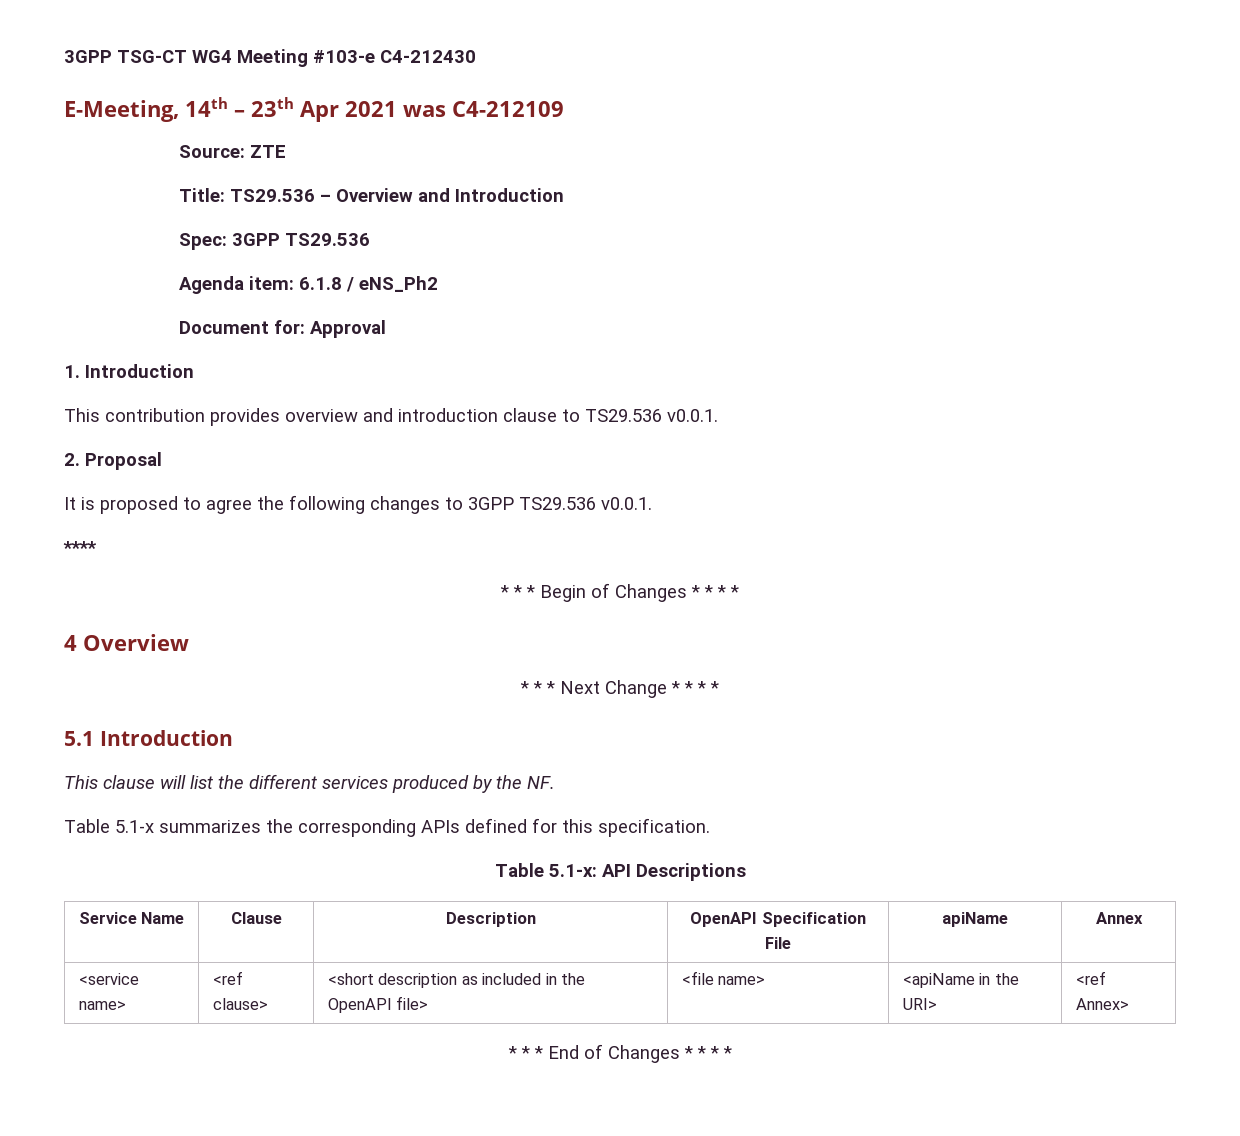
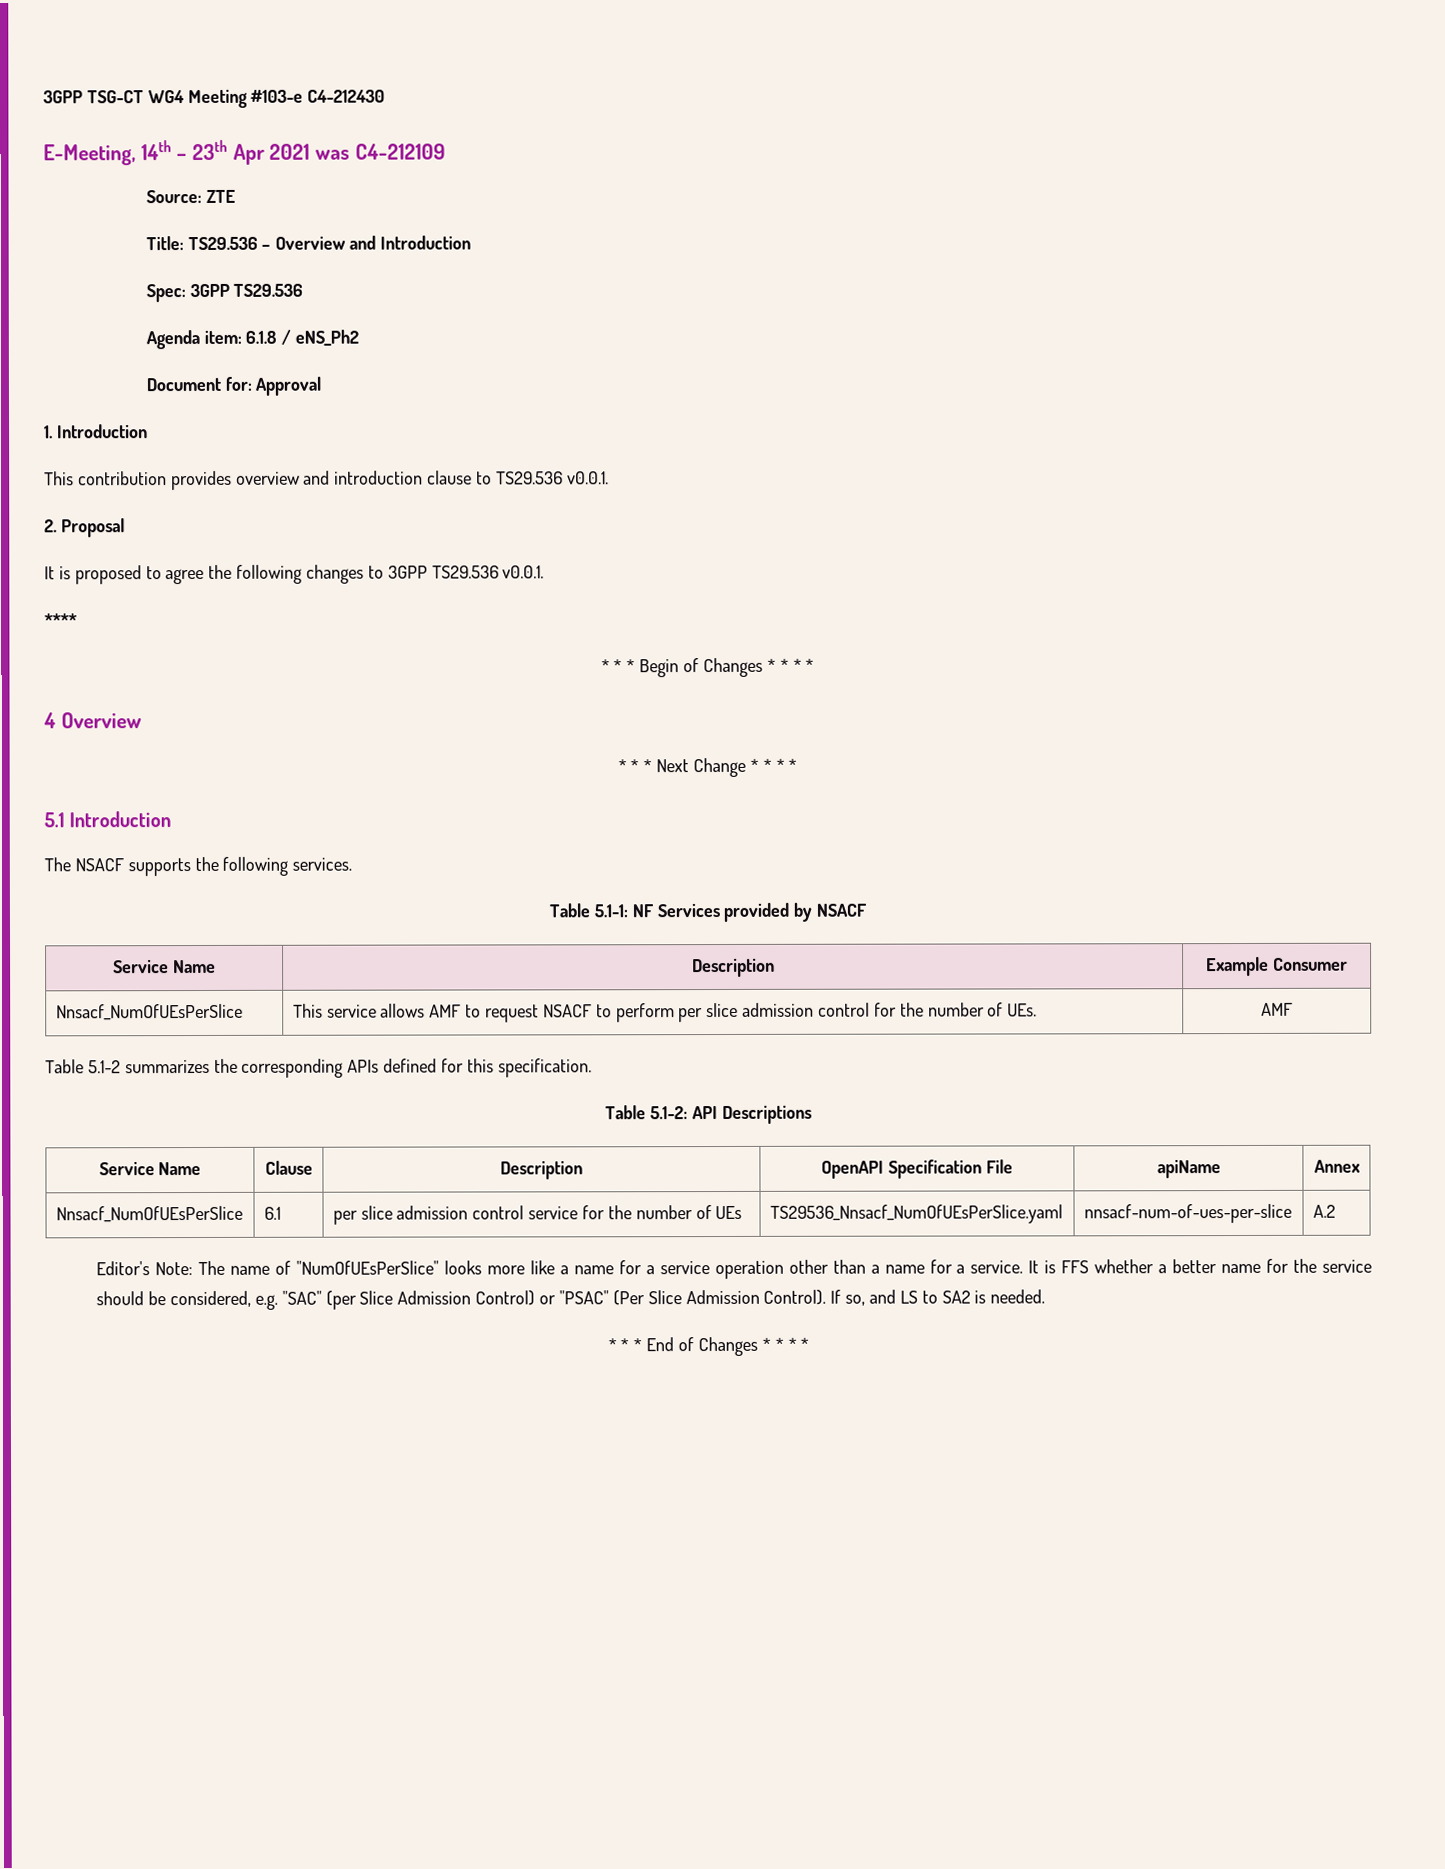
- This clause will list the different services produced by the NF.
- Table 5.1-x summarizes the corresponding APIs defined for this specification.
+ The NSACF supports the following services.
+ Table 5.1-1: NF Services provided by NSACF
+ Service Name | Description | Example Consumer
+ Nnsacf_NumOfUEsPerSlice | This service allows AMF to request NSACF to perform per slice admission control for the number of UEs. | AMF
+ Table 5.1-2 summarizes the corresponding APIs defined for this specification.
- Table 5.1-x: API Descriptions
+ Table 5.1-2: API Descriptions
- <service name> | <ref clause> | <short description as included in the OpenAPI file> | <file name> | <apiName in the URI> | <ref Annex>
+ Nnsacf_NumOfUEsPerSlice | 6.1 | per slice admission control service for the number of UEs | TS29536_Nnsacf_NumOfUEsPerSlice.yaml | nnsacf-num-of-ues-per-slice | A.2
+ Editor's Note: The name of "NumOfUEsPerSlice" looks more like a name for a service operation other than a name for a service. It is FFS whether a better name for the service should be considered, e.g. "SAC" (per Slice Admission Control) or "PSAC" (Per Slice Admission Control). If so, and LS to SA2 is needed.

